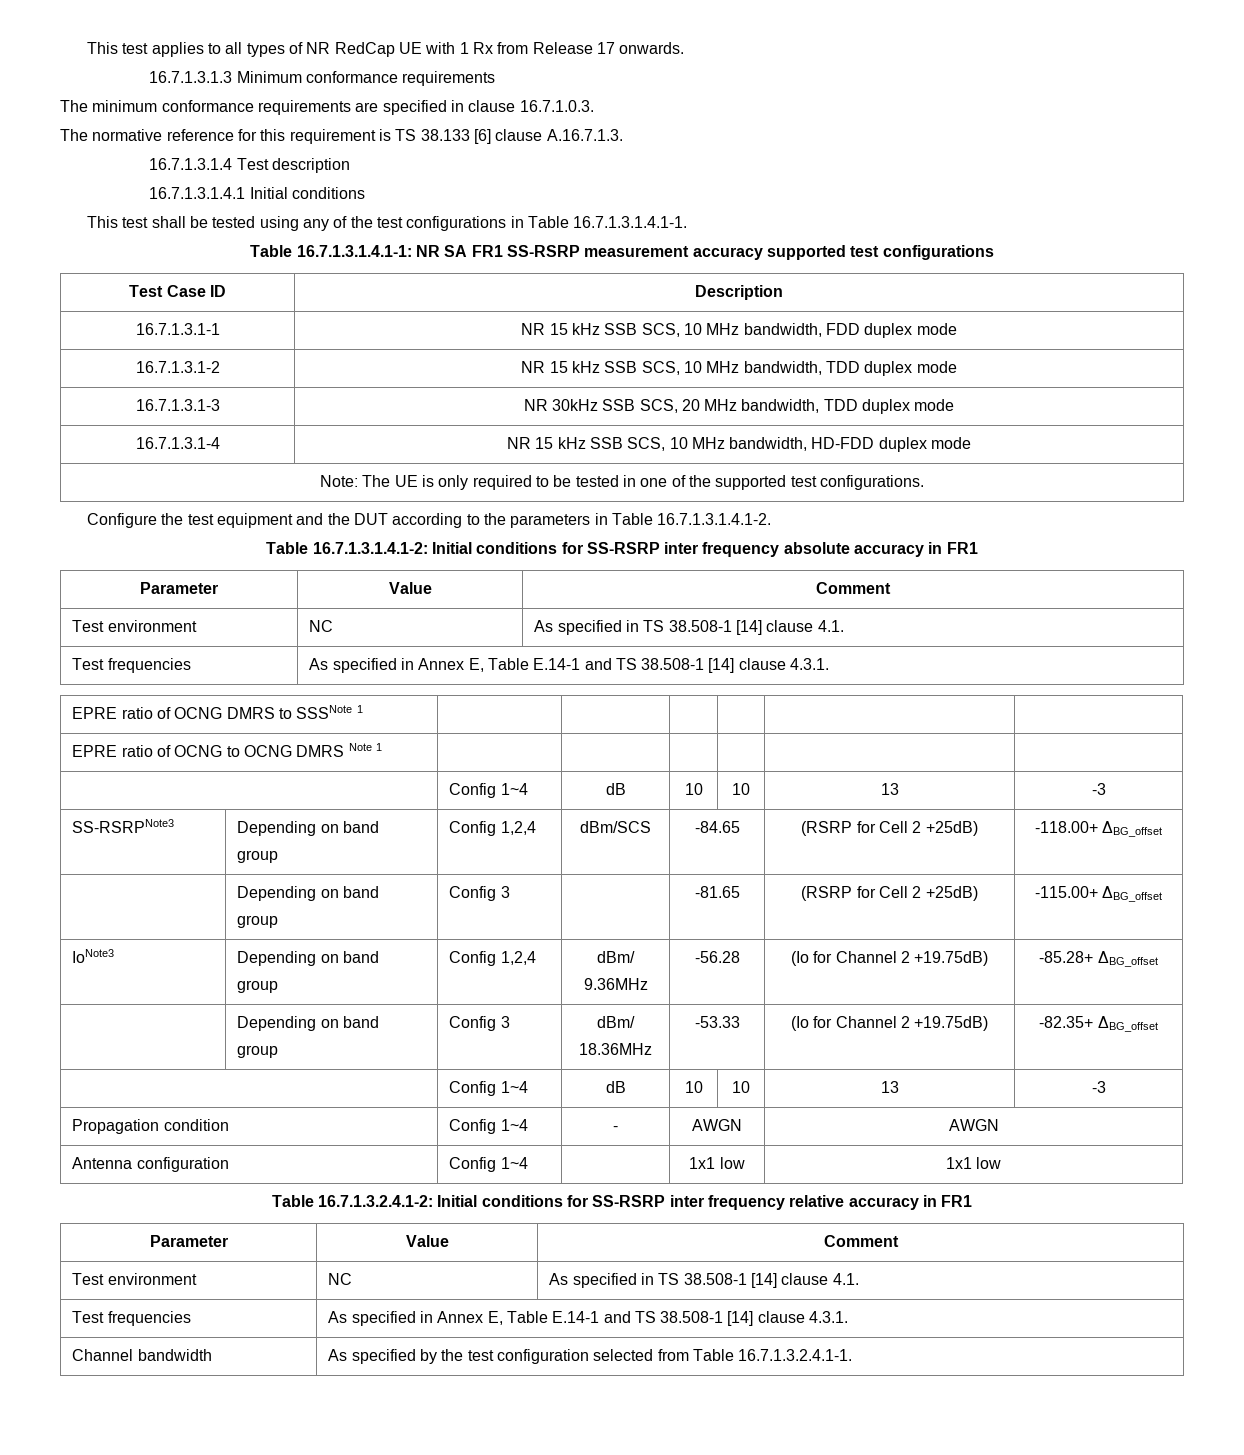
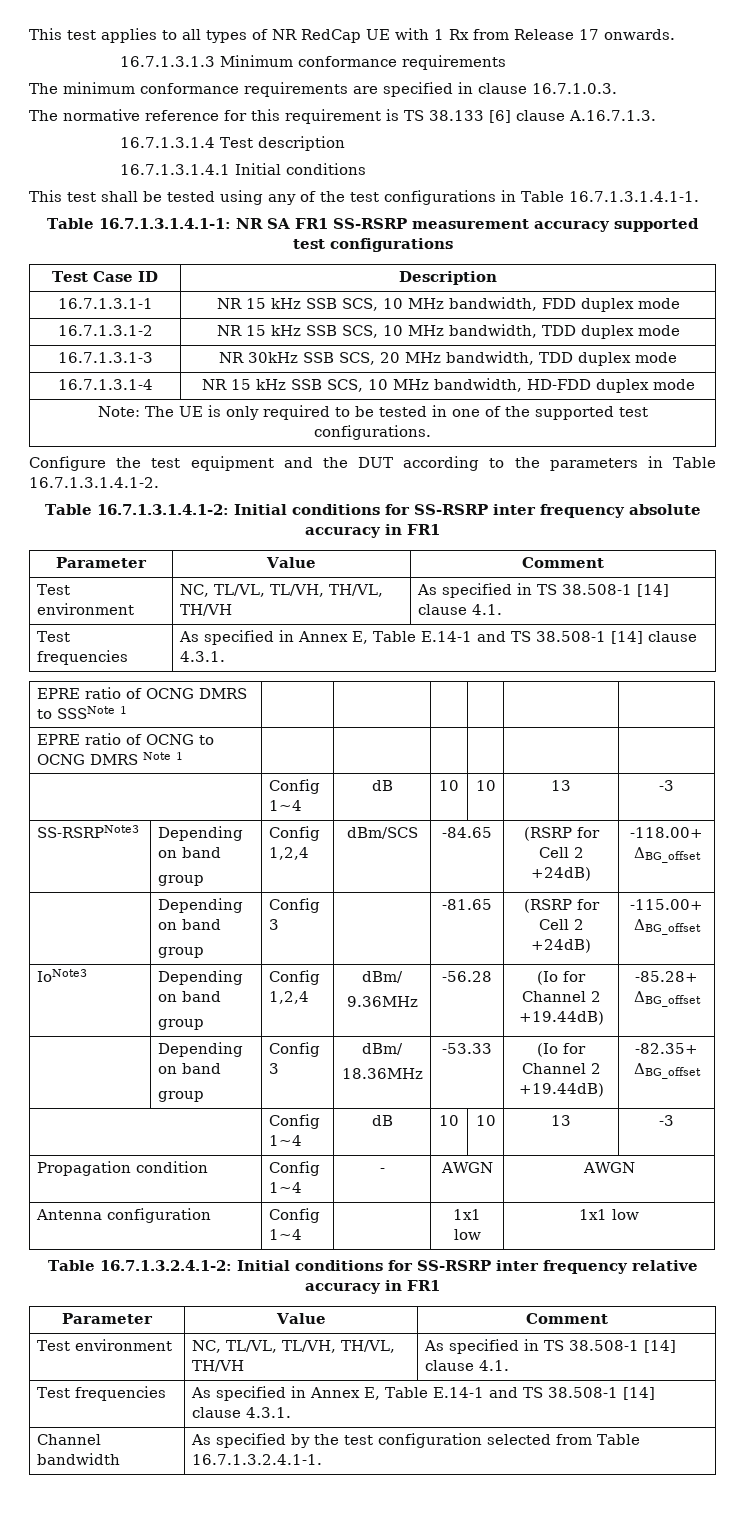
  Table 16.7.1.3.1.4.1-2: Initial conditions for SS-RSRP inter frequency absolute accuracy in FR1
  Parameter | Value | Comment
- Test environment | NC | As specified in TS 38.508-1 [14] clause 4.1.
+ Test environment | NC, TL/VL, TL/VH, TH/VL, TH/VH | As specified in TS 38.508-1 [14] clause 4.1.
  SS-RSRPNote3 | Depending on band
- group | Config 1,2,4 | dBm/SCS | -84.65 | (RSRP for Cell 2 +25dB) | -118.00+ ΔBG_offset
+ group | Config 1,2,4 | dBm/SCS | -84.65 | (RSRP for Cell 2 +24dB) | -118.00+ ΔBG_offset
  | Depending on band
- group | Config 3 | | -81.65 | (RSRP for Cell 2 +25dB) | -115.00+ ΔBG_offset
+ group | Config 3 | | -81.65 | (RSRP for Cell 2 +24dB) | -115.00+ ΔBG_offset
  IoNote3 | Depending on band
  group | Config 1,2,4 | dBm/
- 9.36MHz | -56.28 | (Io for Channel 2 +19.75dB) | -85.28+ ΔBG_offset
+ 9.36MHz | -56.28 | (Io for Channel 2 +19.44dB) | -85.28+ ΔBG_offset
  | Depending on band
  group | Config 3 | dBm/
- 18.36MHz | -53.33 | (Io for Channel 2 +19.75dB) | -82.35+ ΔBG_offset
+ 18.36MHz | -53.33 | (Io for Channel 2 +19.44dB) | -82.35+ ΔBG_offset
  Table 16.7.1.3.2.4.1-2: Initial conditions for SS-RSRP inter frequency relative accuracy in FR1
  Parameter | Value | Comment
- Test environment | NC | As specified in TS 38.508-1 [14] clause 4.1.
+ Test environment | NC, TL/VL, TL/VH, TH/VL, TH/VH | As specified in TS 38.508-1 [14] clause 4.1.

